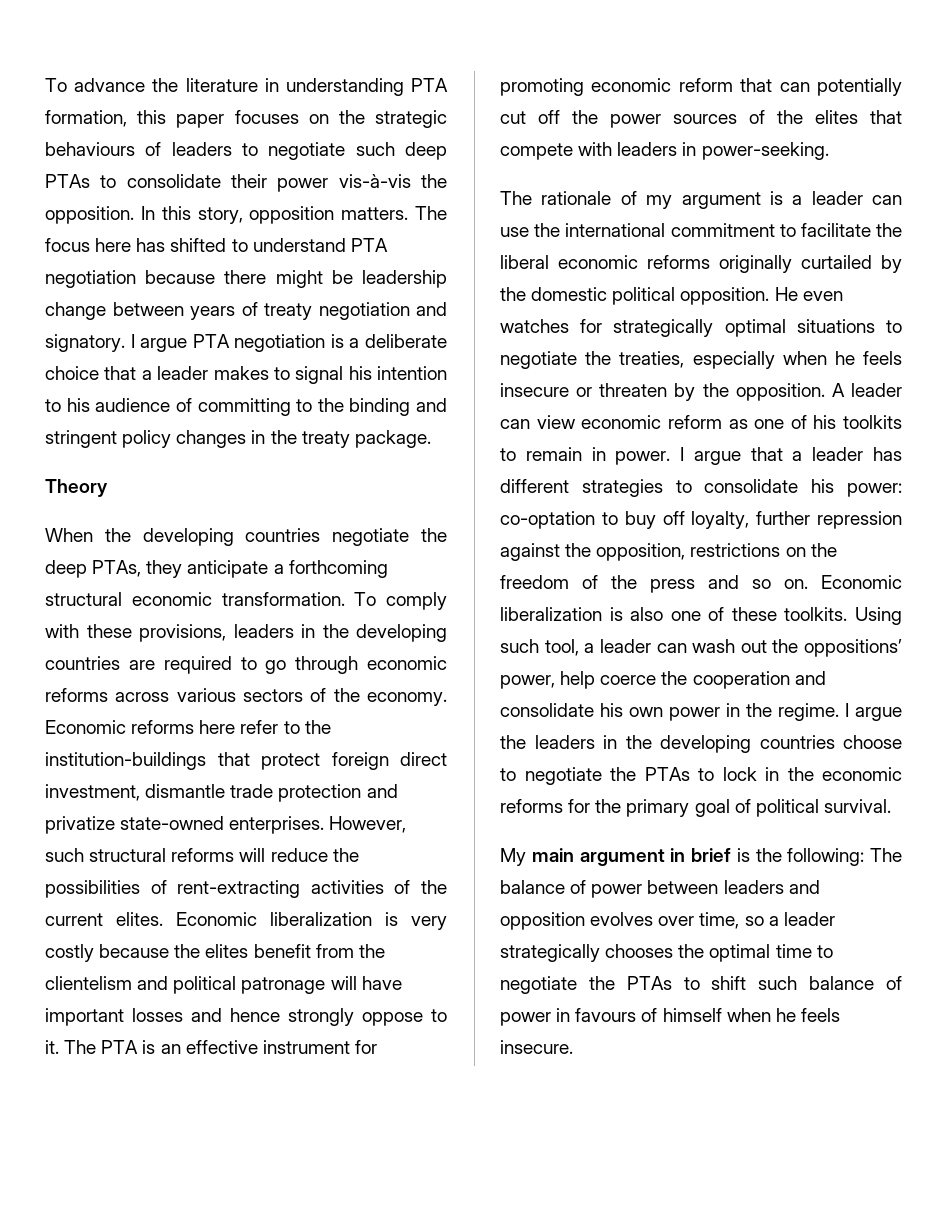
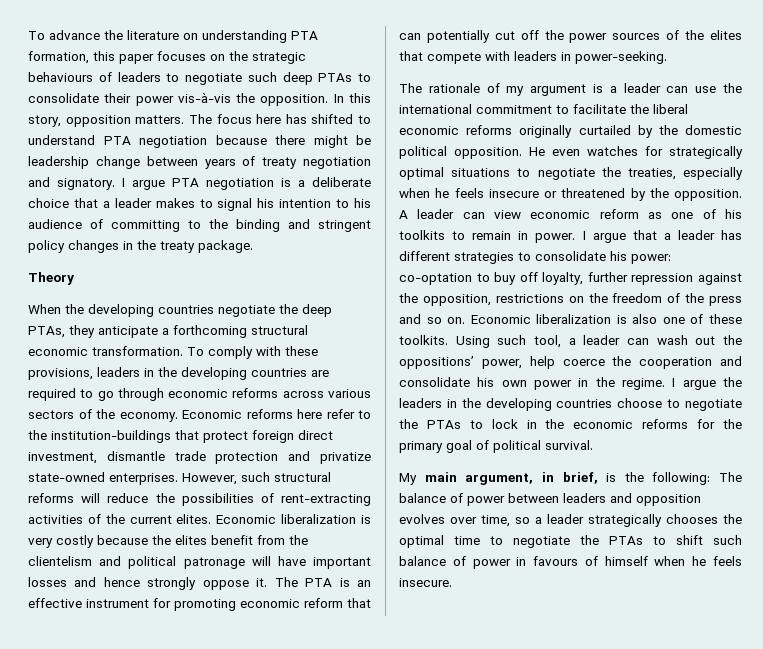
- To advance the literature in understanding PTA formation, this paper focuses on the strategic behaviours of leaders to negotiate such deep PTAs to consolidate their power vis-à-vis the opposition.
+ To advance the literature on understanding PTA formation, this paper focuses on the strategic behaviours of leaders to negotiate such deep PTAs to consolidate their power vis-à-vis the opposition.
- Economic liberalization is very costly because the elites benefit from the clientelism and political patronage will have important losses and hence strongly oppose to it.
+ Economic liberalization is very costly because the elites benefit from the clientelism and political patronage will have important losses and hence strongly oppose it.
- He even watches for strategically optimal situations to negotiate the treaties, especially when he feels insecure or threaten by the opposition.
+ He even watches for strategically optimal situations to negotiate the treaties, especially when he feels insecure or threatened by the opposition.
- My main argument in brief is the following: The balance of power between leaders and opposition evolves over time, so a leader strategically chooses the optimal time to negotiate the PTAs to shift such balance of power in favours of himself when he feels insecure.
+ My main argument, in brief, is the following: The balance of power between leaders and opposition evolves over time, so a leader strategically chooses the optimal time to negotiate the PTAs to shift such balance of power in favours of himself when he feels insecure.

